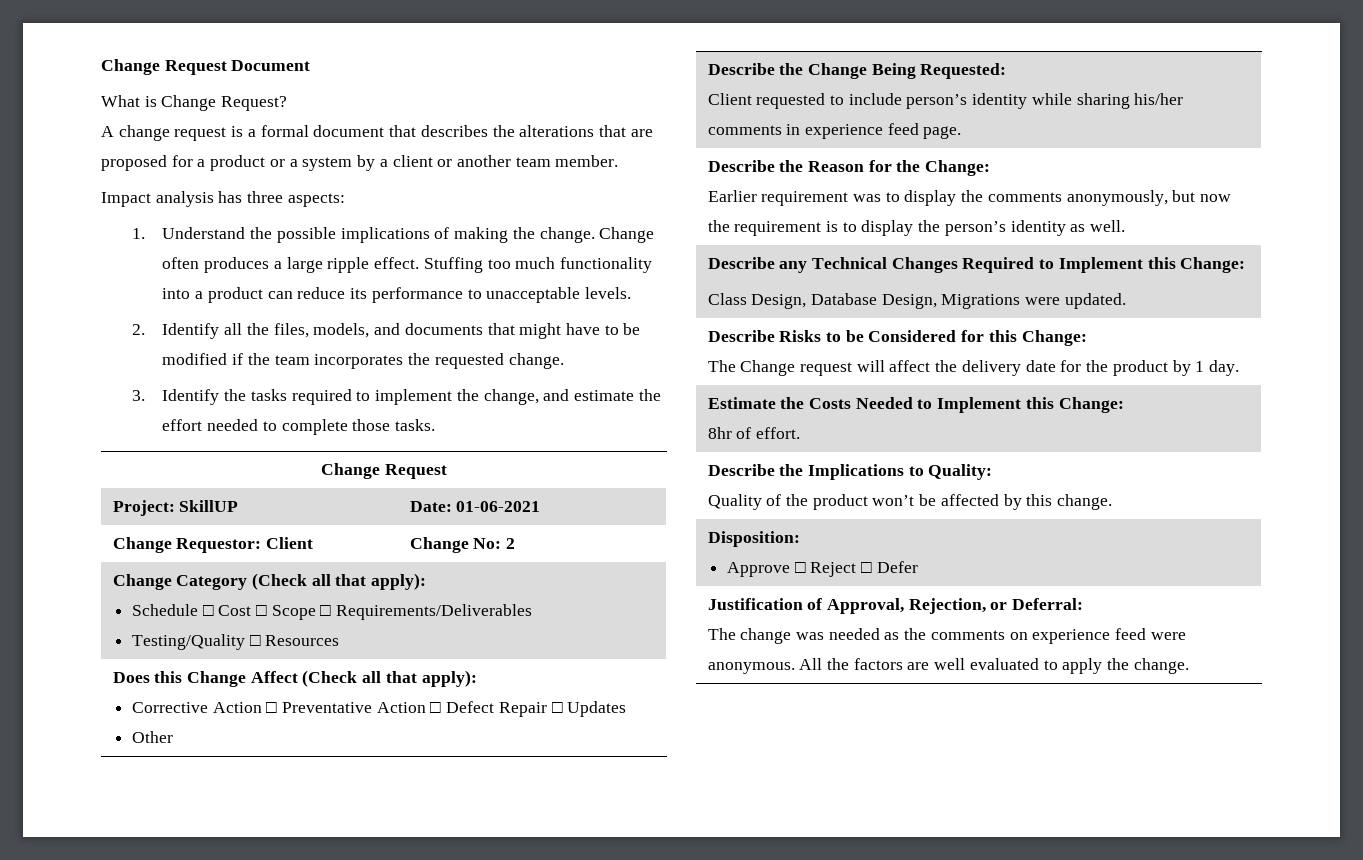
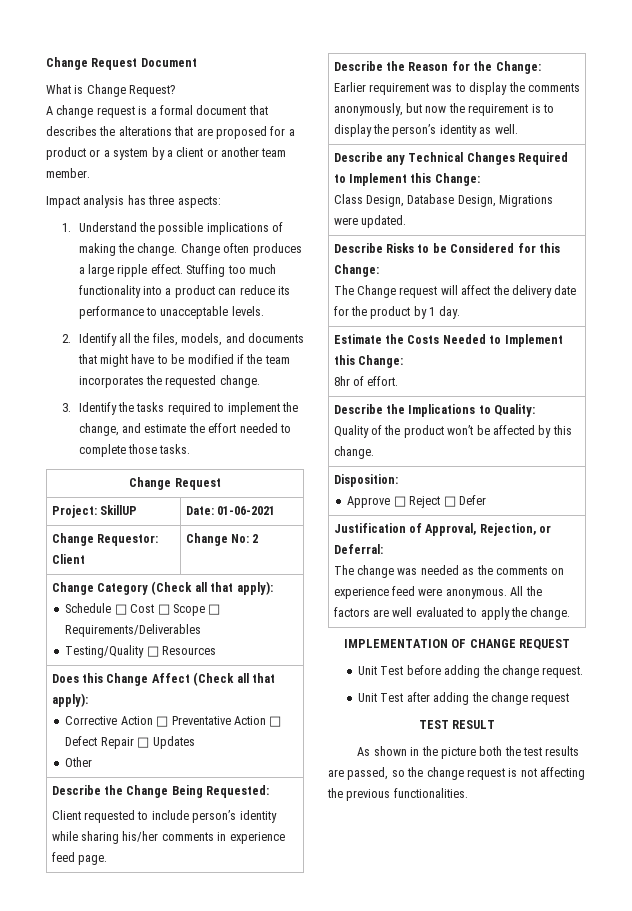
+ IMPLEMENTATION OF CHANGE REQUEST
+ Unit Test before adding the change request.
+ Unit Test after adding the change request
+ TEST RESULT
+ As shown in the picture both the test results are passed, so the change request is not affecting the previous functionalities.

